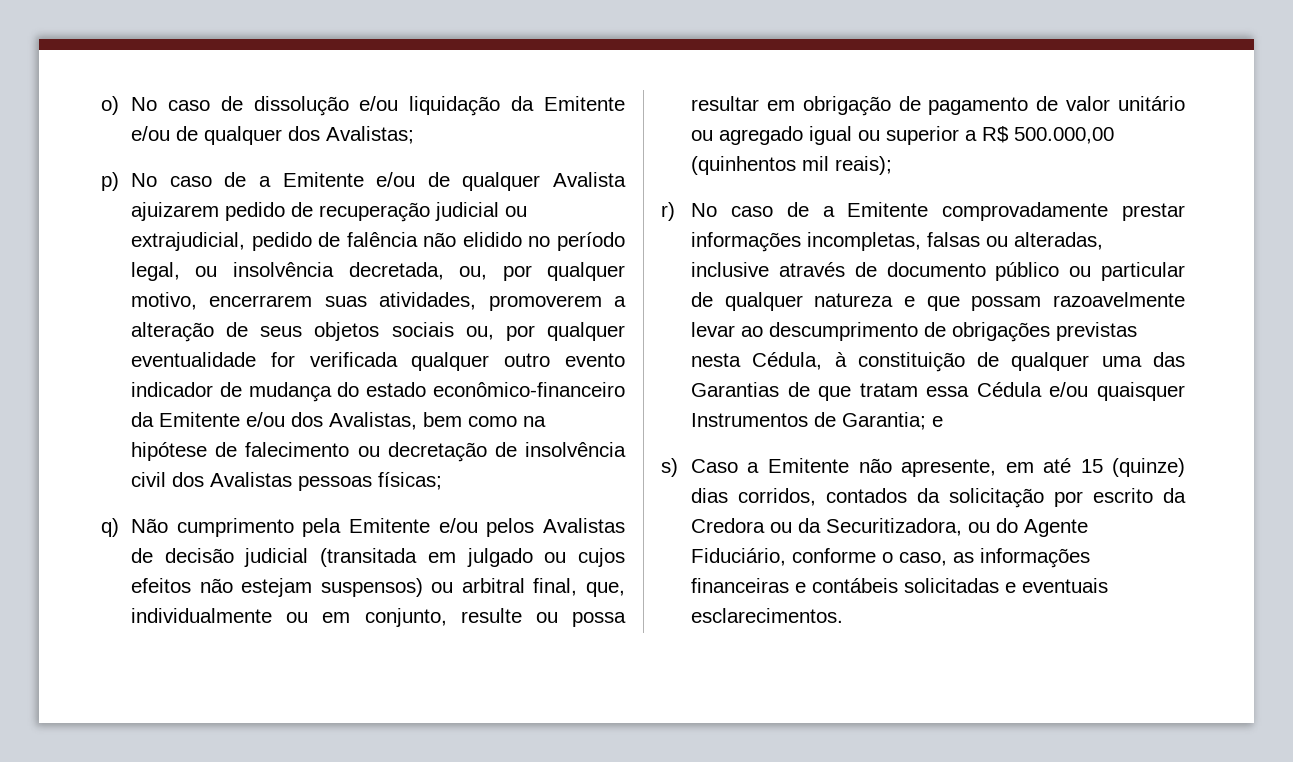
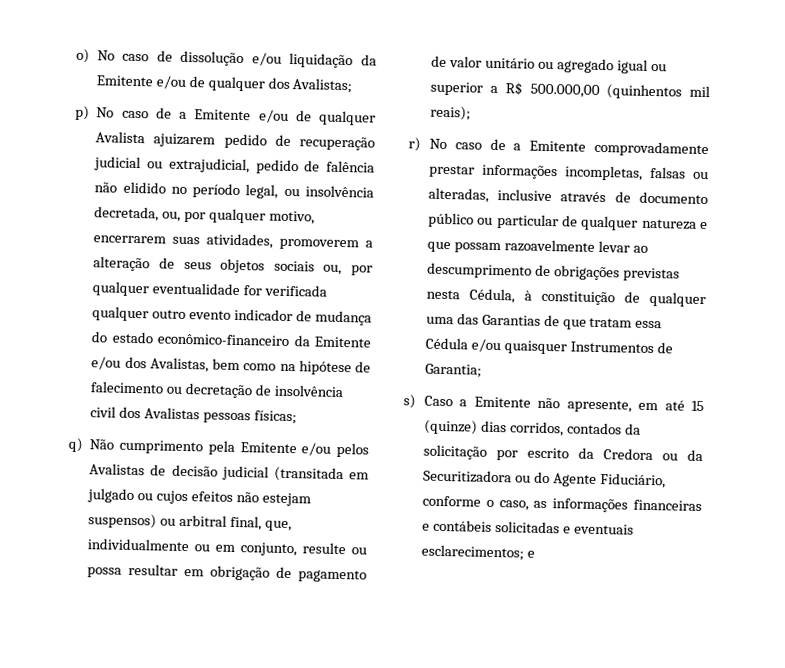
- r) No caso de a Emitente comprovadamente prestar informações incompletas, falsas ou alteradas, inclusive através de documento público ou particular de qualquer natureza e que possam razoavelmente levar ao descumprimento de obrigações previstas nesta Cédula, à constituição de qualquer uma das Garantias de que tratam essa Cédula e/ou quaisquer Instrumentos de Garantia; e
+ r) No caso de a Emitente comprovadamente prestar informações incompletas, falsas ou alteradas, inclusive através de documento público ou particular de qualquer natureza e que possam razoavelmente levar ao descumprimento de obrigações previstas nesta Cédula, à constituição de qualquer uma das Garantias de que tratam essa Cédula e/ou quaisquer Instrumentos de Garantia;
- s) Caso a Emitente não apresente, em até 15 (quinze) dias corridos, contados da solicitação por escrito da Credora ou da Securitizadora, ou do Agente Fiduciário, conforme o caso, as informações financeiras e contábeis solicitadas e eventuais esclarecimentos.
+ s) Caso a Emitente não apresente, em até 15 (quinze) dias corridos, contados da solicitação por escrito da Credora ou da Securitizadora ou do Agente Fiduciário, conforme o caso, as informações financeiras e contábeis solicitadas e eventuais esclarecimentos; e

